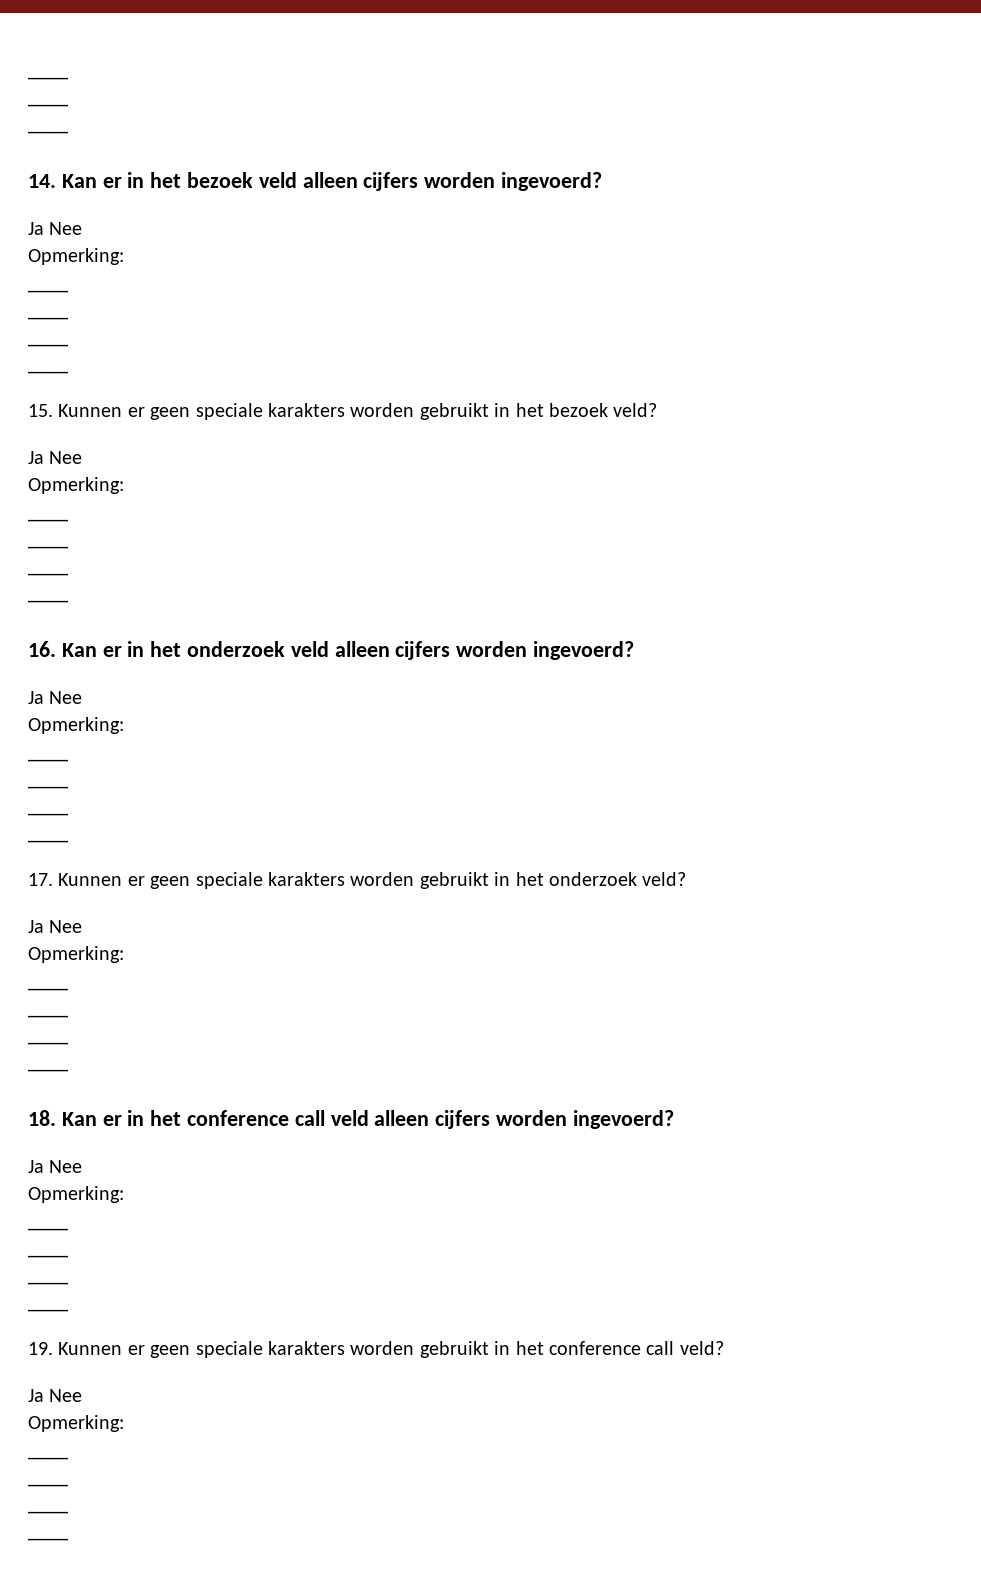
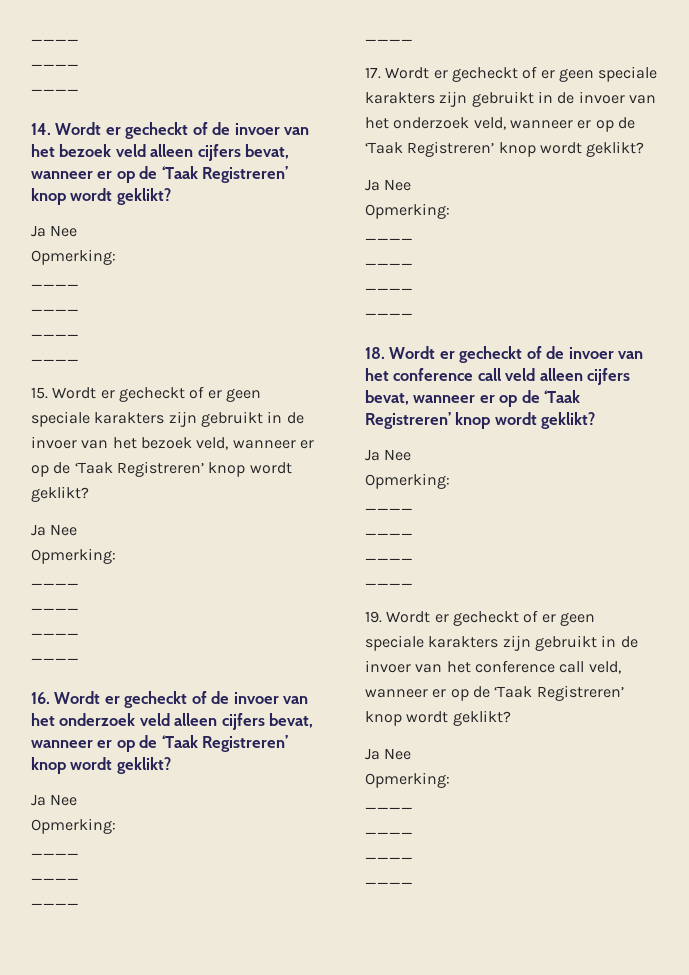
- 14. Kan er in het bezoek veld alleen cijfers worden ingevoerd?
+ 14. Wordt er gecheckt of de invoer van het bezoek veld alleen cijfers bevat, wanneer er op de ‘Taak Registreren’ knop wordt geklikt?
- 15. Kunnen er geen speciale karakters worden gebruikt in het bezoek veld?
+ 15. Wordt er gecheckt of er geen speciale karakters zijn gebruikt in de invoer van het bezoek veld, wanneer er op de ‘Taak Registreren’ knop wordt geklikt?
- 16. Kan er in het onderzoek veld alleen cijfers worden ingevoerd?
+ 16. Wordt er gecheckt of de invoer van het onderzoek veld alleen cijfers bevat, wanneer er op de ‘Taak Registreren’ knop wordt geklikt?
- 17. Kunnen er geen speciale karakters worden gebruikt in het onderzoek veld?
+ 17. Wordt er gecheckt of er geen speciale karakters zijn gebruikt in de invoer van het onderzoek veld, wanneer er op de ‘Taak Registreren’ knop wordt geklikt?
- 18. Kan er in het conference call veld alleen cijfers worden ingevoerd?
+ 18. Wordt er gecheckt of de invoer van het conference call veld alleen cijfers bevat, wanneer er op de ‘Taak Registreren’ knop wordt geklikt?
- 19. Kunnen er geen speciale karakters worden gebruikt in het conference call veld?
+ 19. Wordt er gecheckt of er geen speciale karakters zijn gebruikt in de invoer van het conference call veld, wanneer er op de ‘Taak Registreren’ knop wordt geklikt?

